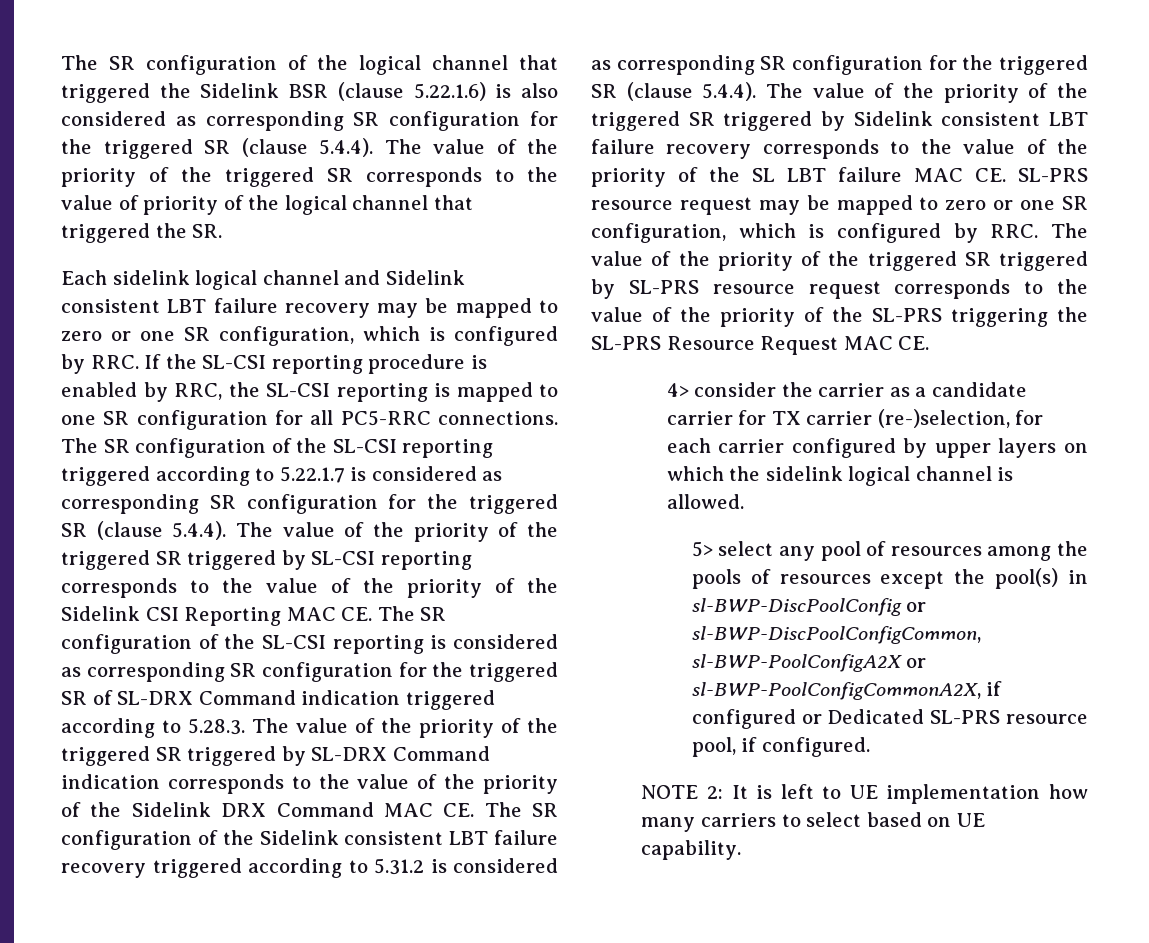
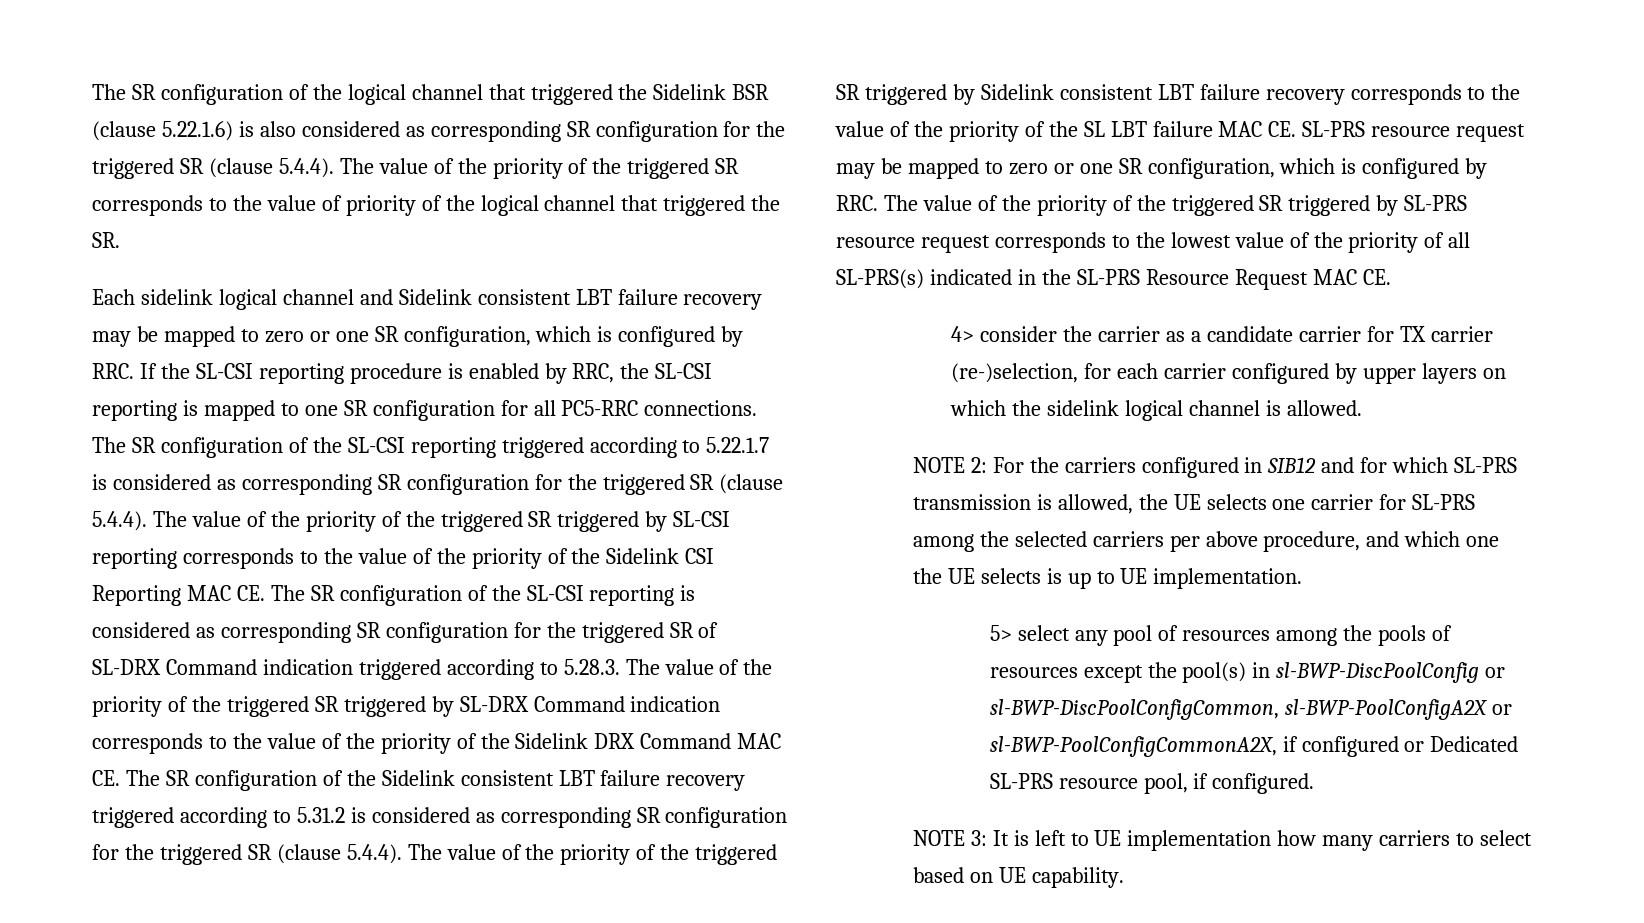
- The SR configuration of the SL-CSI reporting triggered according to 5.22.1.7 is considered as corresponding SR configuration for the triggered SR (clause 5.4.4). The value of the priority of the triggered SR triggered by SL-CSI reporting corresponds to the value of the priority of the Sidelink CSI Reporting MAC CE. The SR configuration of the SL-CSI reporting is considered as corresponding SR configuration for the triggered SR of SL-DRX Command indication triggered according to 5.28.3. The value of the priority of the triggered SR triggered by SL-DRX Command indication corresponds to the value of the priority of the Sidelink DRX Command MAC CE. The SR configuration of the Sidelink consistent LBT failure recovery triggered according to 5.31.2 is considered as corresponding SR configuration for the triggered SR (clause 5.4.4). The value of the priority of the triggered SR triggered by Sidelink consistent LBT failure recovery corresponds to the value of the priority of the SL LBT failure MAC CE. SL-PRS resource request may be mapped to zero or one SR configuration, which is configured by RRC. The value of the priority of the triggered SR triggered by SL-PRS resource request corresponds to the value of the priority of the SL-PRS triggering the SL-PRS Resource Request MAC CE.
+ The SR configuration of the SL-CSI reporting triggered according to 5.22.1.7 is considered as corresponding SR configuration for the triggered SR (clause 5.4.4). The value of the priority of the triggered SR triggered by SL-CSI reporting corresponds to the value of the priority of the Sidelink CSI Reporting MAC CE. The SR configuration of the SL-CSI reporting is considered as corresponding SR configuration for the triggered SR of SL-DRX Command indication triggered according to 5.28.3. The value of the priority of the triggered SR triggered by SL-DRX Command indication corresponds to the value of the priority of the Sidelink DRX Command MAC CE. The SR configuration of the Sidelink consistent LBT failure recovery triggered according to 5.31.2 is considered as corresponding SR configuration for the triggered SR (clause 5.4.4). The value of the priority of the triggered SR triggered by Sidelink consistent LBT failure recovery corresponds to the value of the priority of the SL LBT failure MAC CE. SL-PRS resource request may be mapped to zero or one SR configuration, which is configured by RRC. The value of the priority of the triggered SR triggered by SL-PRS resource request corresponds to the lowest value of the priority of all SL-PRS(s) indicated in the SL-PRS Resource Request MAC CE.
+ NOTE 2: For the carriers configured in SIB12 and for which SL-PRS transmission is allowed, the UE selects one carrier for SL-PRS among the selected carriers per above procedure, and which one the UE selects is up to UE implementation.
- NOTE 2: It is left to UE implementation how many carriers to select based on UE capability.
+ NOTE 3: It is left to UE implementation how many carriers to select based on UE capability.

